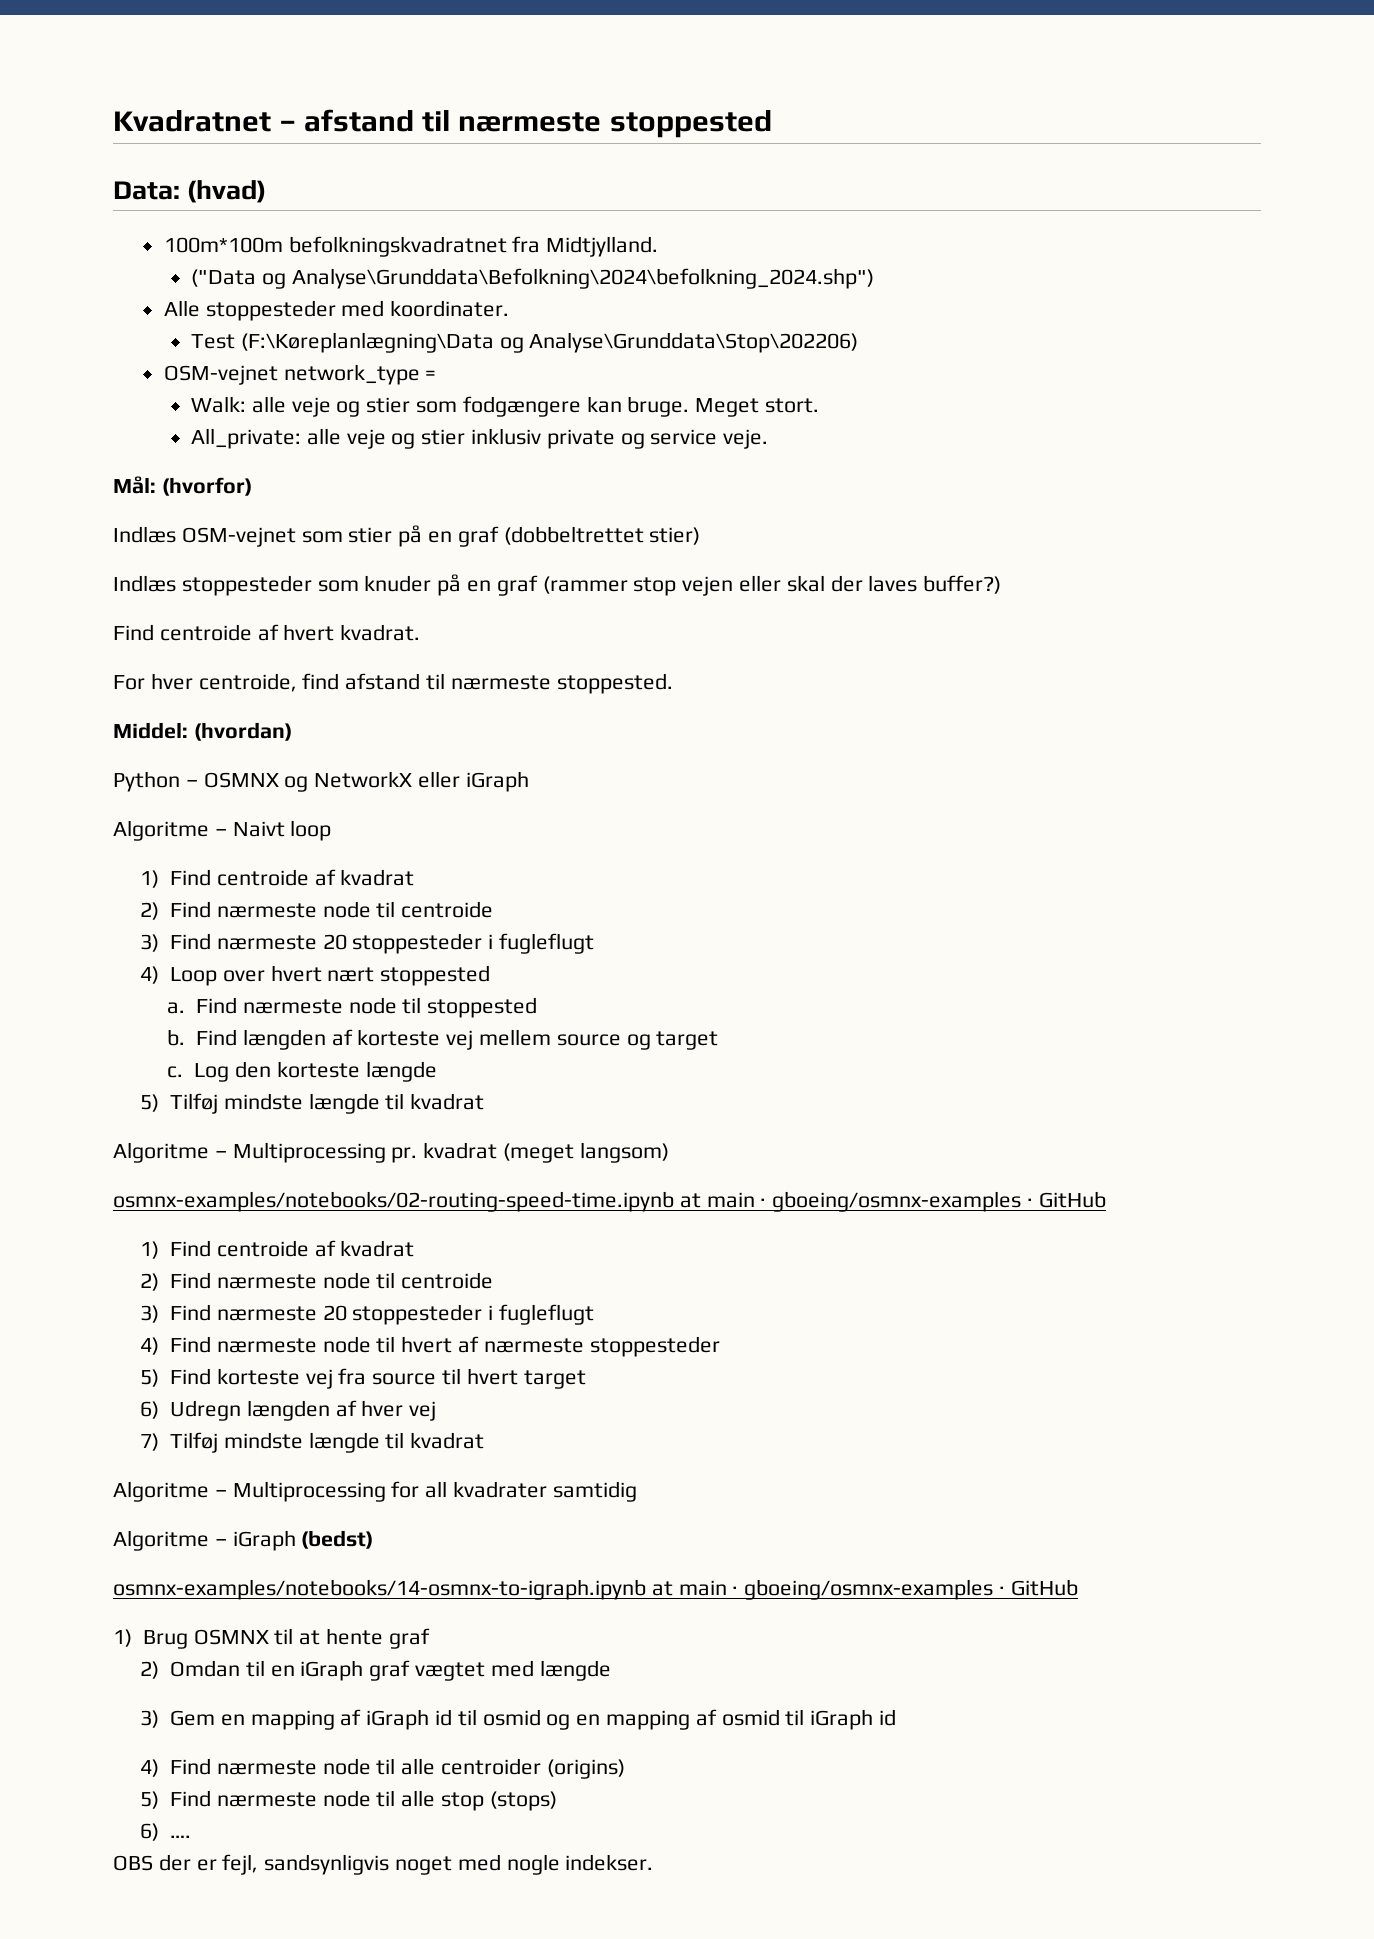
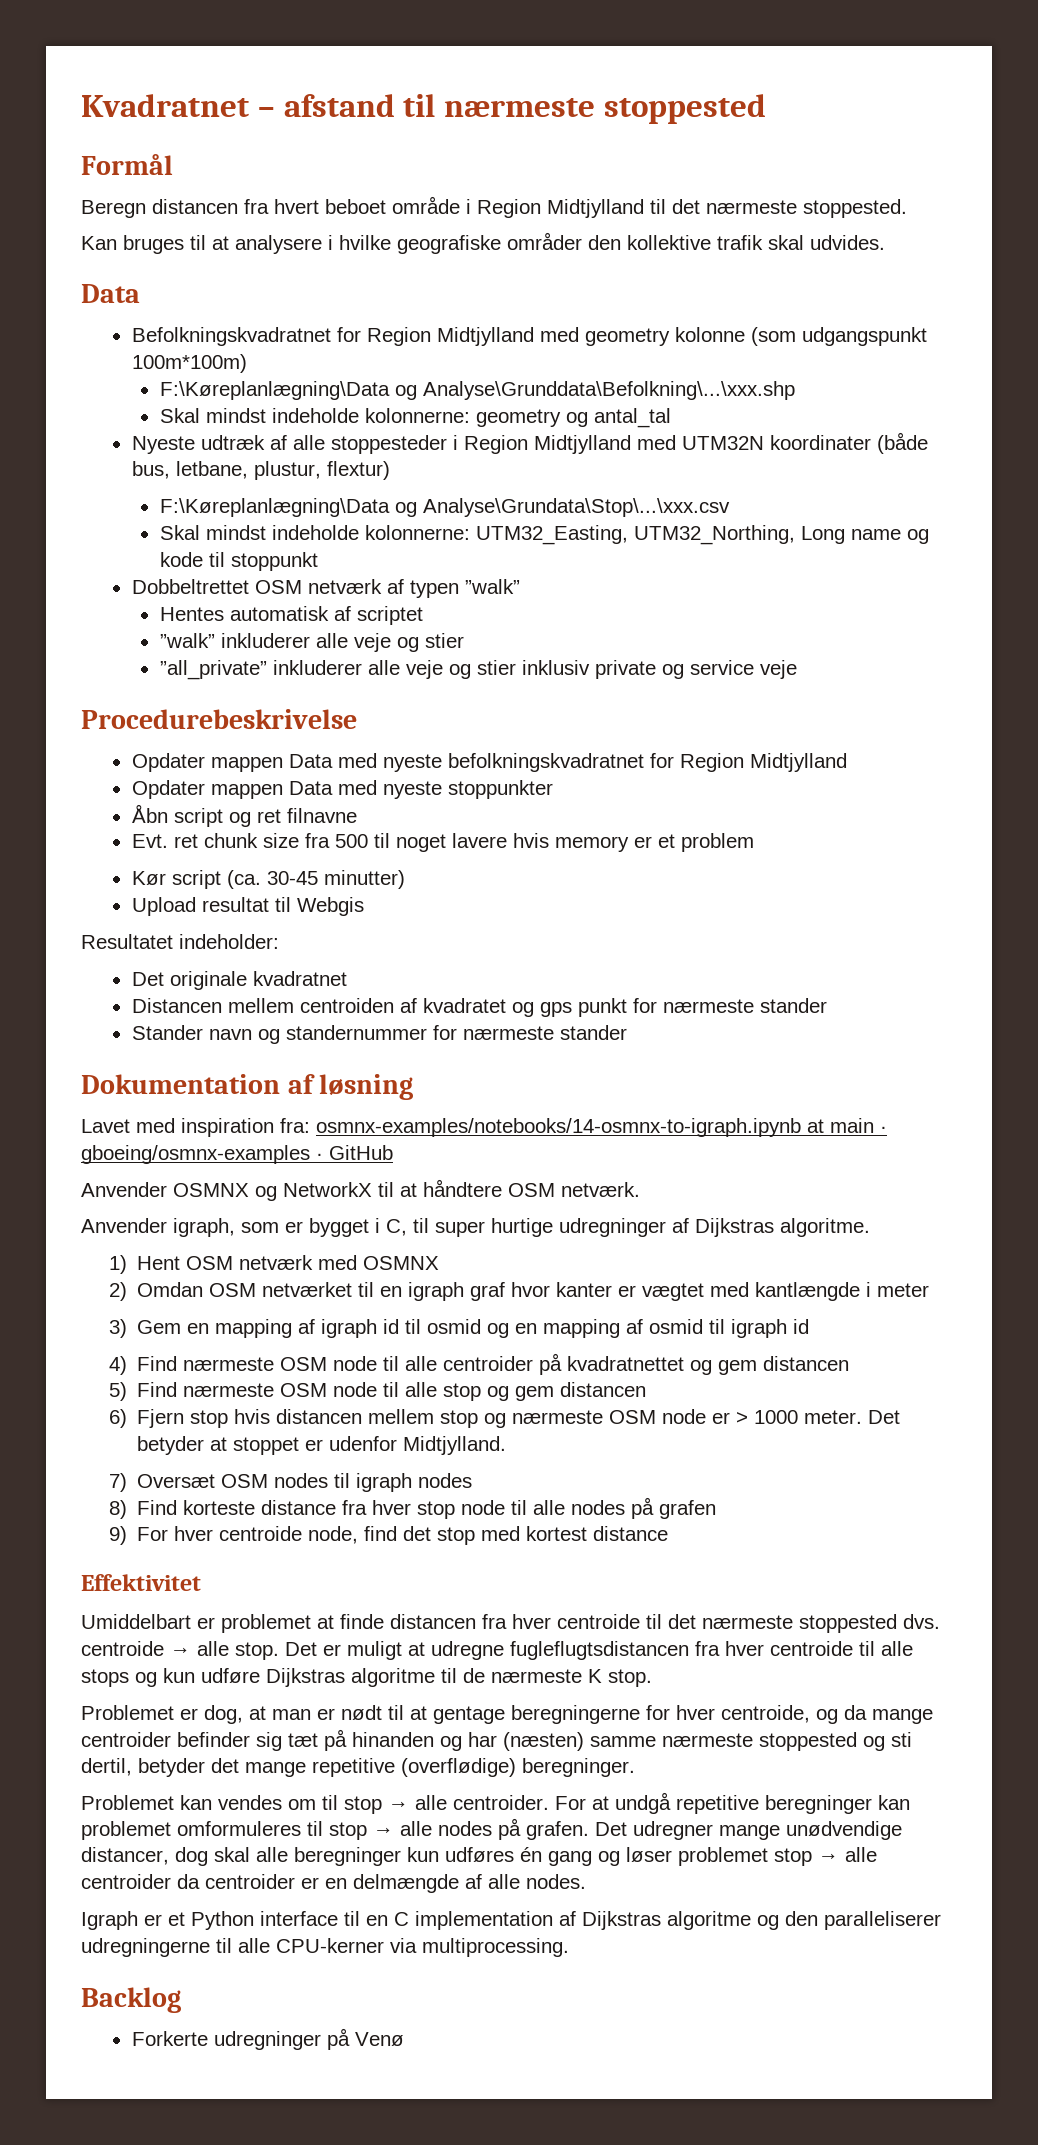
- Data: (hvad)
- 100m*100m befolkningskvadratnet fra Midtjylland.
- ("Data og Analyse\Grunddata\Befolkning\2024\befolkning_2024.shp")
- Alle stoppesteder med koordinater.
- Test (F:\Køreplanlægning\Data og Analyse\Grunddata\Stop\202206)
- OSM-vejnet network_type =
- Walk: alle veje og stier som fodgængere kan bruge. Meget stort.
- All_private: alle veje og stier inklusiv private og service veje.
- Mål: (hvorfor)
- Indlæs OSM-vejnet som stier på en graf (dobbeltrettet stier)
- Indlæs stoppesteder som knuder på en graf (rammer stop vejen eller skal der laves buffer?)
- Find centroide af hvert kvadrat.
- For hver centroide, find afstand til nærmeste stoppested.
- Middel: (hvordan)
- Python – OSMNX og NetworkX eller iGraph
- Algoritme – Naivt loop
- 1) Find centroide af kvadrat
- 2) Find nærmeste node til centroide
- 3) Find nærmeste 20 stoppesteder i fugleflugt
- 4) Loop over hvert nært stoppested
- a. Find nærmeste node til stoppested
- b. Find længden af korteste vej mellem source og target
- c. Log den korteste længde
- 5) Tilføj mindste længde til kvadrat
- Algoritme – Multiprocessing pr. kvadrat (meget langsom)
- osmnx-examples/notebooks/02-routing-speed-time.ipynb at main · gboeing/osmnx-examples · GitHub
- 1) Find centroide af kvadrat
- 2) Find nærmeste node til centroide
- 3) Find nærmeste 20 stoppesteder i fugleflugt
- 4) Find nærmeste node til hvert af nærmeste stoppesteder
- 5) Find korteste vej fra source til hvert target
- 6) Udregn længden af hver vej
- 7) Tilføj mindste længde til kvadrat
- Algoritme – Multiprocessing for all kvadrater samtidig
- Algoritme – iGraph (bedst)
- osmnx-examples/notebooks/14-osmnx-to-igraph.ipynb at main · gboeing/osmnx-examples · GitHub
+ Formål
+ Beregn distancen fra hvert beboet område i Region Midtjylland til det nærmeste stoppested.
+ Kan bruges til at analysere i hvilke geografiske områder den kollektive trafik skal udvides.
+ Data
+ Befolkningskvadratnet for Region Midtjylland med geometry kolonne (som udgangspunkt 100m*100m)
+ F:\Køreplanlægning\Data og Analyse\Grunddata\Befolkning\...\xxx.shp
+ Skal mindst indeholde kolonnerne: geometry og antal_tal
+ Nyeste udtræk af alle stoppesteder i Region Midtjylland med UTM32N koordinater (både bus, letbane, plustur, flextur)
+ F:\Køreplanlægning\Data og Analyse\Grundata\Stop\...\xxx.csv
+ Skal mindst indeholde kolonnerne: UTM32_Easting, UTM32_Northing, Long name og kode til stoppunkt
+ Dobbeltrettet OSM netværk af typen ”walk”
+ Hentes automatisk af scriptet
+ ”walk” inkluderer alle veje og stier
+ ”all_private” inkluderer alle veje og stier inklusiv private og service veje
+ Procedurebeskrivelse
+ Opdater mappen Data med nyeste befolkningskvadratnet for Region Midtjylland
+ Opdater mappen Data med nyeste stoppunkter
+ Åbn script og ret filnavne
+ Evt. ret chunk size fra 500 til noget lavere hvis memory er et problem
+ Kør script (ca. 30-45 minutter)
+ Upload resultat til Webgis
+ Resultatet indeholder:
+ Det originale kvadratnet
+ Distancen mellem centroiden af kvadratet og gps punkt for nærmeste stander
+ Stander navn og standernummer for nærmeste stander
+ Dokumentation af løsning
+ Lavet med inspiration fra: osmnx-examples/notebooks/14-osmnx-to-igraph.ipynb at main · gboeing/osmnx-examples · GitHub
- 1) Brug OSMNX til at hente graf
- 2) Omdan til en iGraph graf vægtet med længde
+ Anvender OSMNX og NetworkX til at håndtere OSM netværk.
+ Anvender igraph, som er bygget i C, til super hurtige udregninger af Dijkstras algoritme.
+ 1) Hent OSM netværk med OSMNX
+ 2) Omdan OSM netværket til en igraph graf hvor kanter er vægtet med kantlængde i meter
- 3) Gem en mapping af iGraph id til osmid og en mapping af osmid til iGraph id
+ 3) Gem en mapping af igraph id til osmid og en mapping af osmid til igraph id
- 4) Find nærmeste node til alle centroider (origins)
+ 4) Find nærmeste OSM node til alle centroider på kvadratnettet og gem distancen
- 5) Find nærmeste node til alle stop (stops)
- 6) ….
- OBS der er fejl, sandsynligvis noget med nogle indekser.
+ 5) Find nærmeste OSM node til alle stop og gem distancen
+ 6) Fjern stop hvis distancen mellem stop og nærmeste OSM node er > 1000 meter. Det betyder at stoppet er udenfor Midtjylland.
+ 7) Oversæt OSM nodes til igraph nodes
+ 8) Find korteste distance fra hver stop node til alle nodes på grafen
+ 9) For hver centroide node, find det stop med kortest distance
+ Effektivitet
+ Umiddelbart er problemet at finde distancen fra hver centroide til det nærmeste stoppested dvs. centroide → alle stop. Det er muligt at udregne fugleflugtsdistancen fra hver centroide til alle stops og kun udføre Dijkstras algoritme til de nærmeste K stop.
+ Problemet er dog, at man er nødt til at gentage beregningerne for hver centroide, og da mange centroider befinder sig tæt på hinanden og har (næsten) samme nærmeste stoppested og sti dertil, betyder det mange repetitive (overflødige) beregninger.
+ Problemet kan vendes om til stop → alle centroider. For at undgå repetitive beregninger kan problemet omformuleres til stop → alle nodes på grafen. Det udregner mange unødvendige distancer, dog skal alle beregninger kun udføres én gang og løser problemet stop → alle centroider da centroider er en delmængde af alle nodes.
+ Igraph er et Python interface til en C implementation af Dijkstras algoritme og den paralleliserer udregningerne til alle CPU-kerner via multiprocessing.
+ Backlog
+ Forkerte udregninger på Venø

